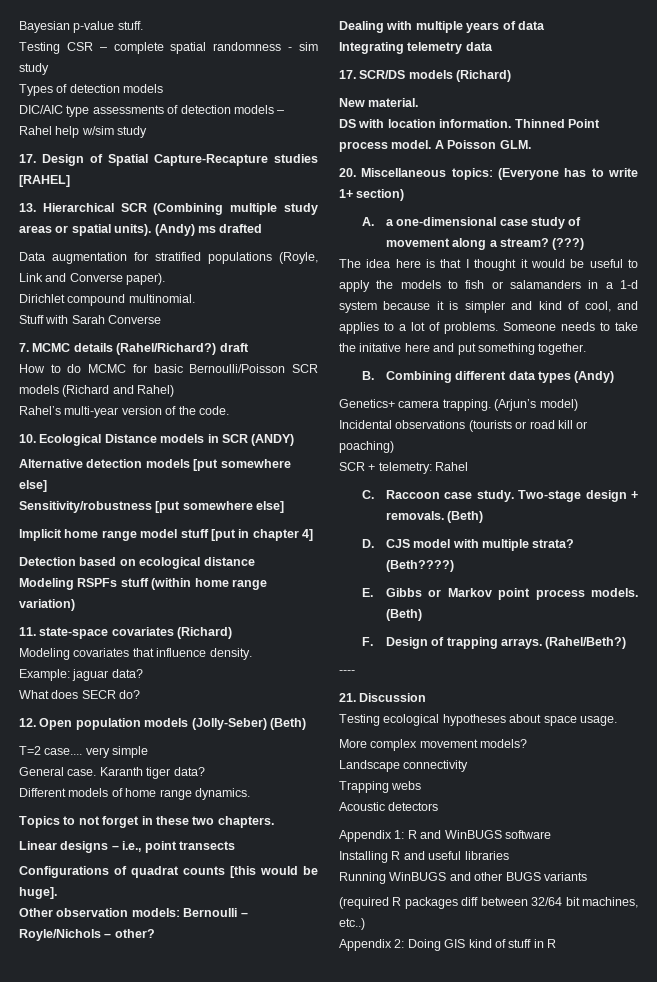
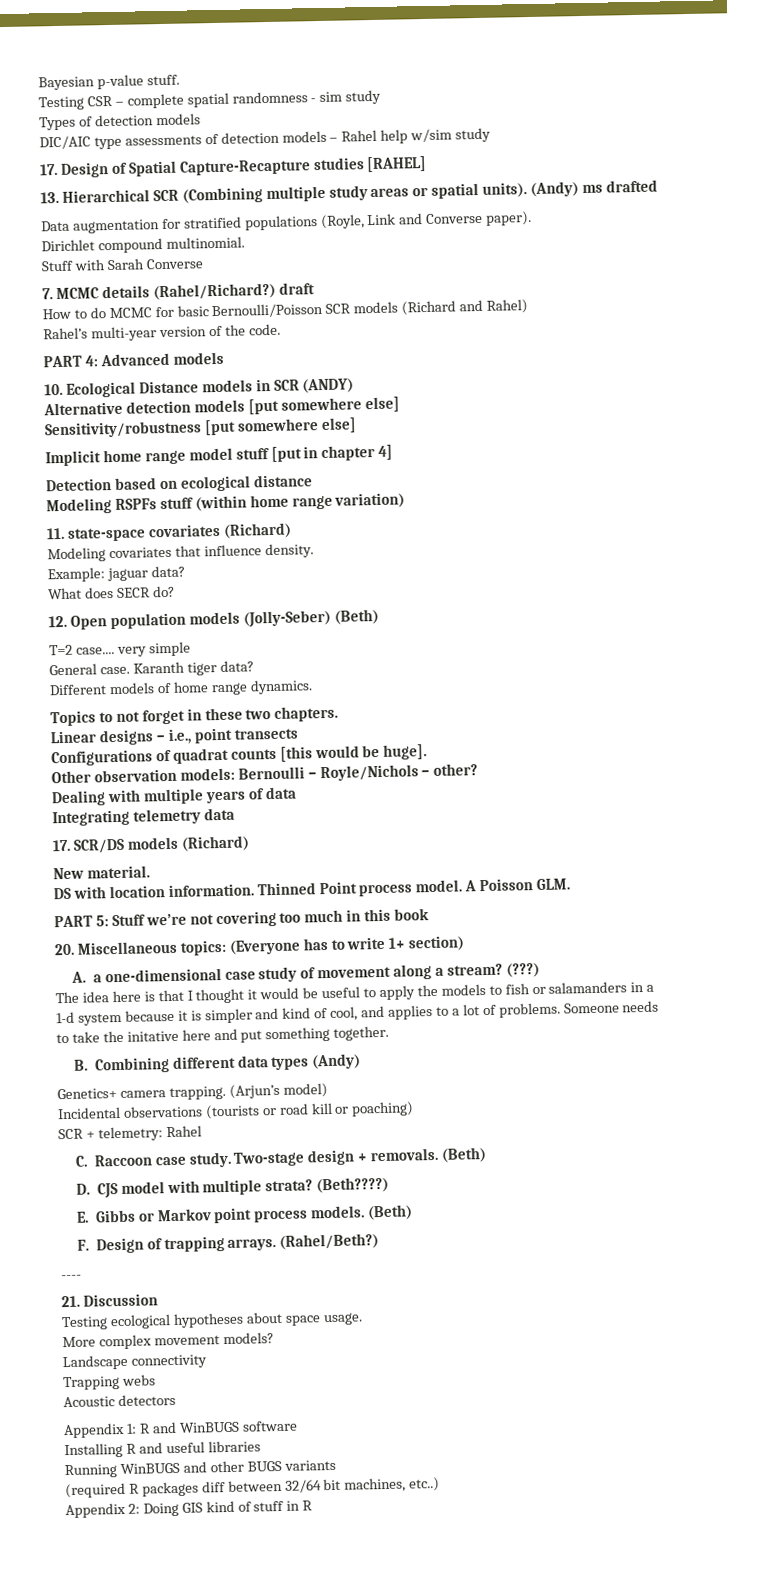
+ PART 4: Advanced models
+ PART 5: Stuff we’re not covering too much in this book

